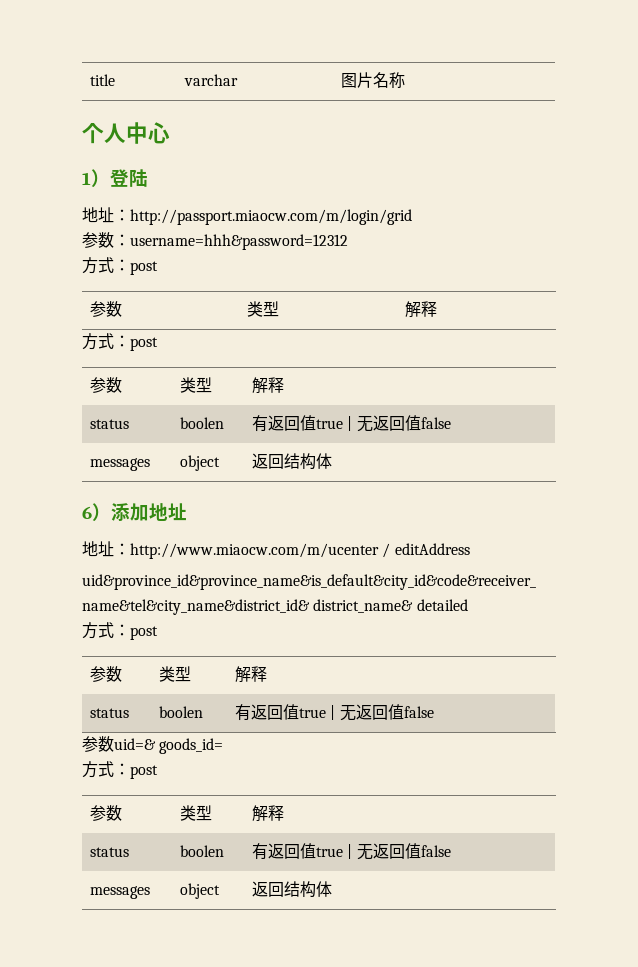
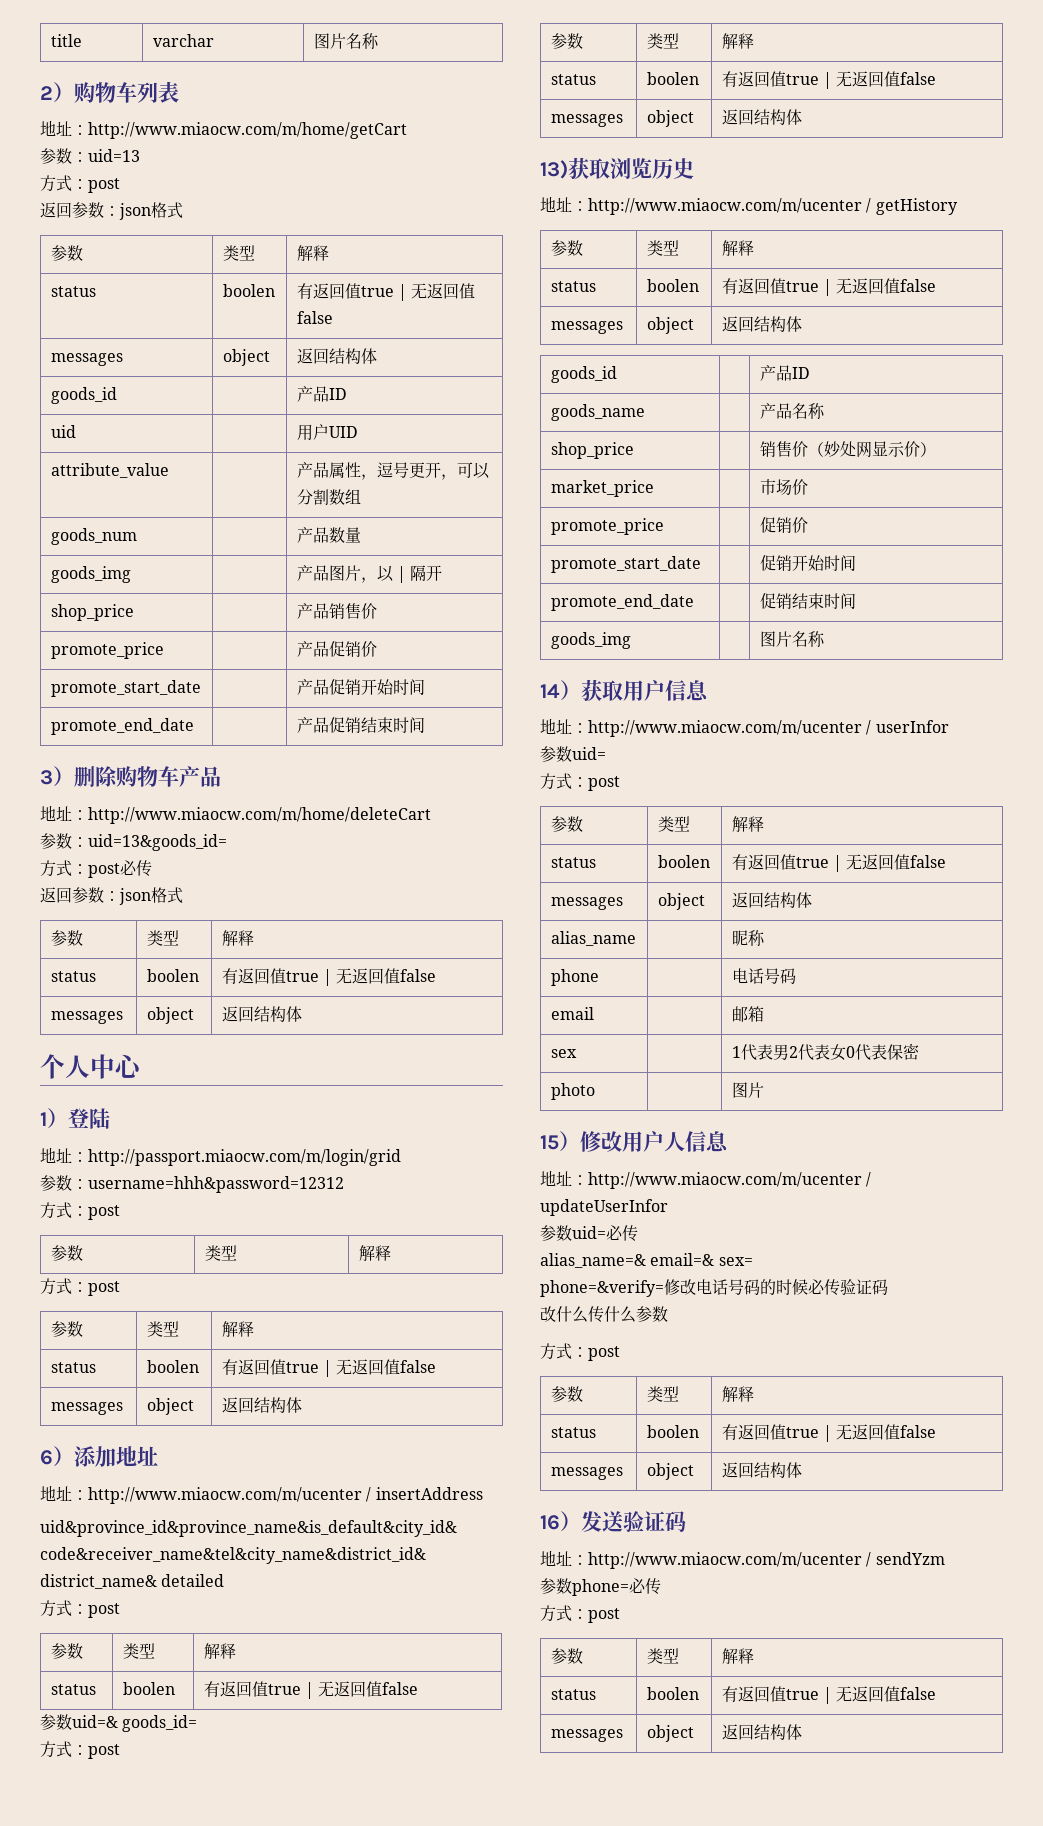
+ 2）购物车列表
+ 地址：http://www.miaocw.com/m/home/getCart
+ 参数：uid=13
+ 方式：post
+ 返回参数：json格式
+ 参数 | 类型 | 解释
+ status | boolen | 有返回值true | 无返回值false
+ messages | object | 返回结构体
+ goods_id | | 产品ID
+ uid | | 用户UID
+ attribute_value | | 产品属性，逗号更开，可以分割数组
+ goods_num | | 产品数量
+ goods_img | | 产品图片，以 | 隔开
+ shop_price | | 产品销售价
+ promote_price | | 产品促销价
+ promote_start_date | | 产品促销开始时间
+ promote_end_date | | 产品促销结束时间
+ 3）删除购物车产品
+ 地址：http://www.miaocw.com/m/home/deleteCart
+ 参数：uid=13&goods_id=
+ 方式：post必传
+ 返回参数：json格式
+ 参数 | 类型 | 解释
+ status | boolen | 有返回值true | 无返回值false
+ messages | object | 返回结构体
- 地址：http://www.miaocw.com/m/ucenter / editAddress
+ 地址：http://www.miaocw.com/m/ucenter / insertAddress
+ 13)获取浏览历史
+ 地址：http://www.miaocw.com/m/ucenter / getHistory
+ 参数 | 类型 | 解释
+ status | boolen | 有返回值true | 无返回值false
+ messages | object | 返回结构体
+ goods_id | | 产品ID
+ goods_name | | 产品名称
+ shop_price | | 销售价（妙处网显示价）
+ market_price | | 市场价
+ promote_price | | 促销价
+ promote_start_date | | 促销开始时间
+ promote_end_date | | 促销结束时间
+ goods_img | | 图片名称
+ 14）获取用户信息
+ 地址：http://www.miaocw.com/m/ucenter / userInfor
+ 参数uid=
+ 方式：post
+ 参数 | 类型 | 解释
+ status | boolen | 有返回值true | 无返回值false
+ messages | object | 返回结构体
+ alias_name | | 昵称
+ phone | | 电话号码
+ email | | 邮箱
+ sex | | 1代表男2代表女0代表保密
+ photo | | 图片
+ 15）修改用户人信息
+ 地址：http://www.miaocw.com/m/ucenter / updateUserInfor
+ 参数uid=必传
+ alias_name=& email=& sex=
+ phone=&verify=修改电话号码的时候必传验证码
+ 改什么传什么参数
+ 方式：post
+ 参数 | 类型 | 解释
+ status | boolen | 有返回值true | 无返回值false
+ messages | object | 返回结构体
+ 16）发送验证码
+ 地址：http://www.miaocw.com/m/ucenter / sendYzm
+ 参数phone=必传
+ 方式：post
+ 参数 | 类型 | 解释
+ status | boolen | 有返回值true | 无返回值false
+ messages | object | 返回结构体

